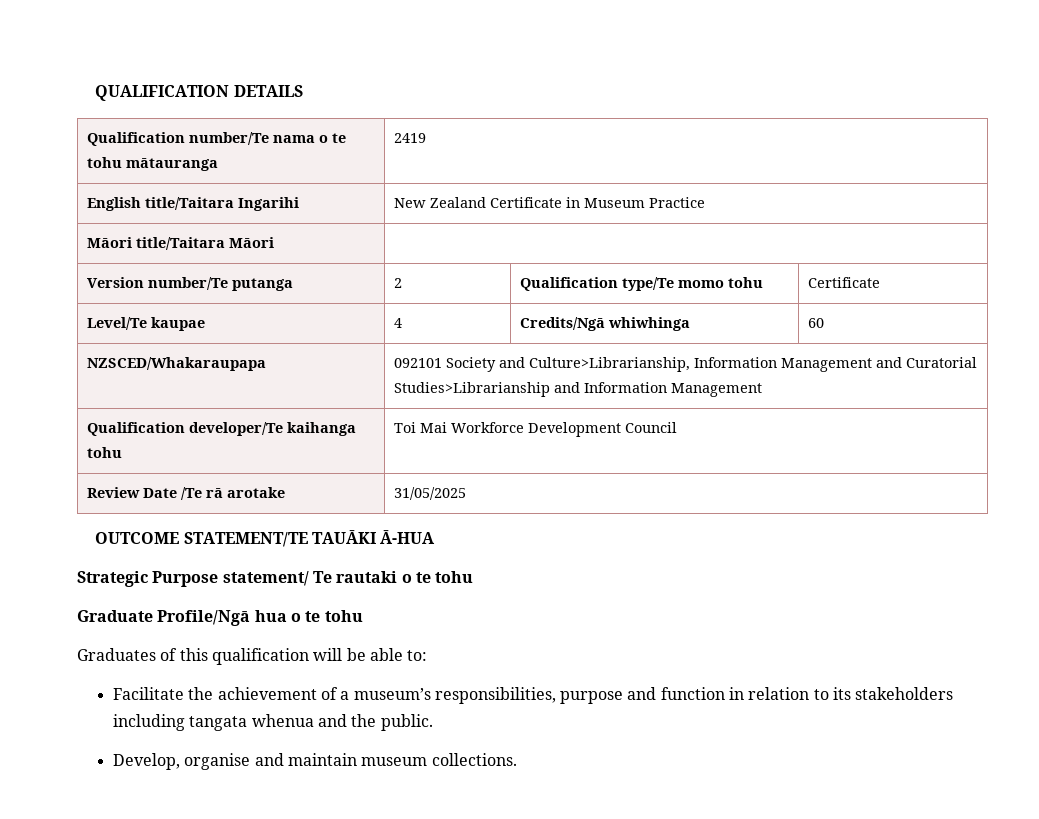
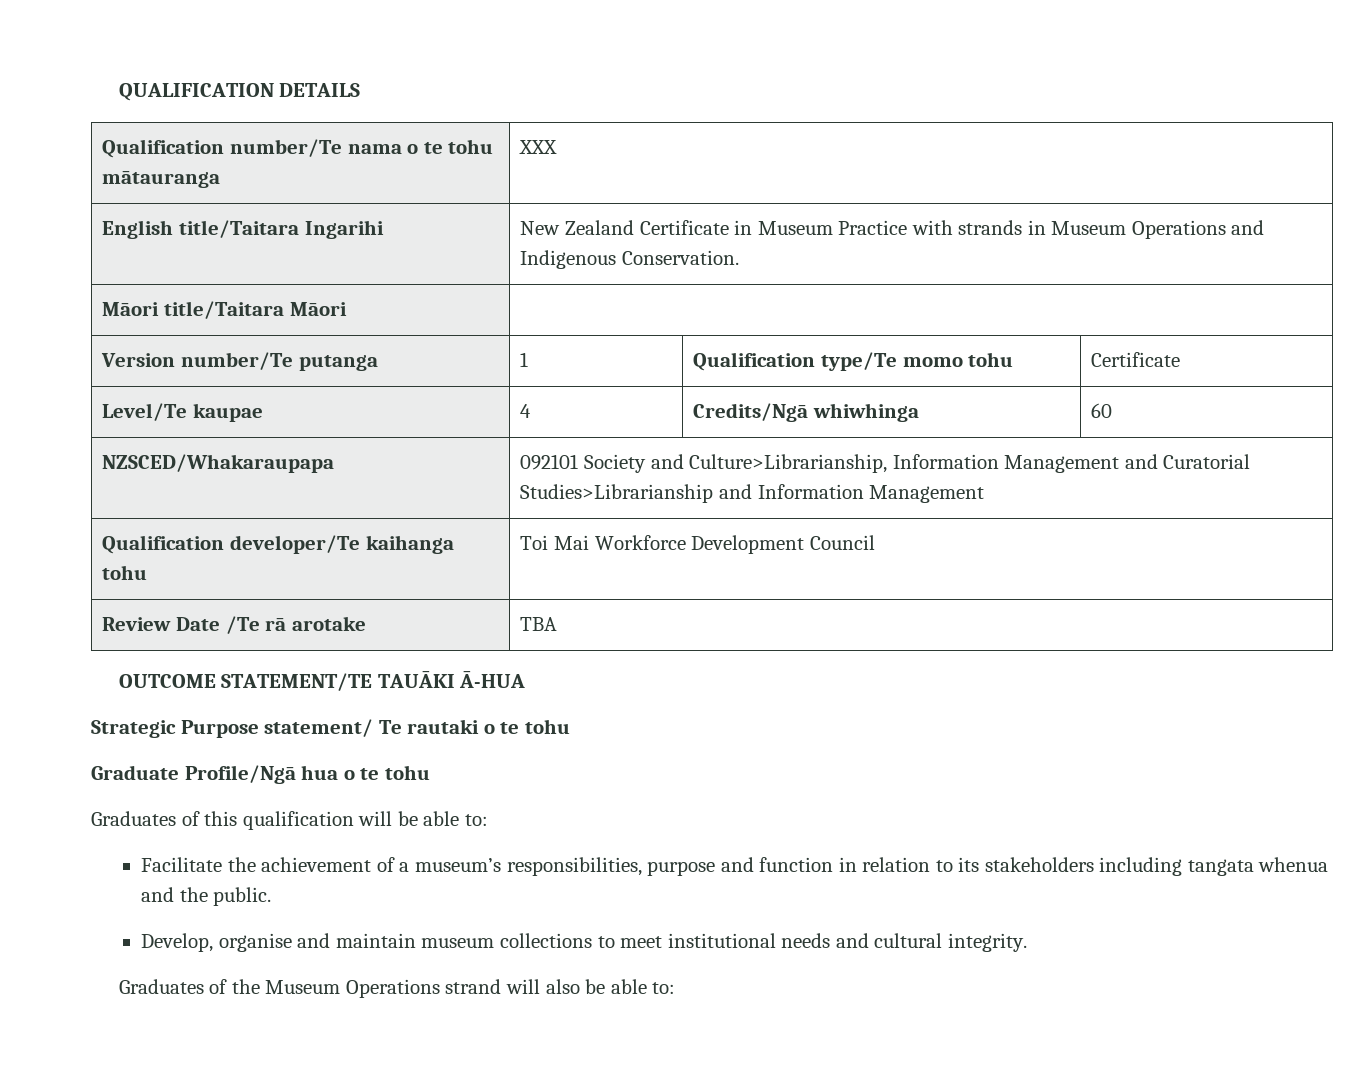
- Qualification number/Te nama o te tohu mātauranga | 2419
+ Qualification number/Te nama o te tohu mātauranga | XXX
- English title/Taitara Ingarihi | New Zealand Certificate in Museum Practice
+ English title/Taitara Ingarihi | New Zealand Certificate in Museum Practice with strands in Museum Operations and Indigenous Conservation.
- Version number/Te putanga | 2 | Qualification type/Te momo tohu | Certificate
+ Version number/Te putanga | 1 | Qualification type/Te momo tohu | Certificate
- Review Date /Te rā arotake | 31/05/2025
+ Review Date /Te rā arotake | TBA
- Develop, organise and maintain museum collections.
+ Develop, organise and maintain museum collections to meet institutional needs and cultural integrity.
+ Graduates of the Museum Operations strand will also be able to:

